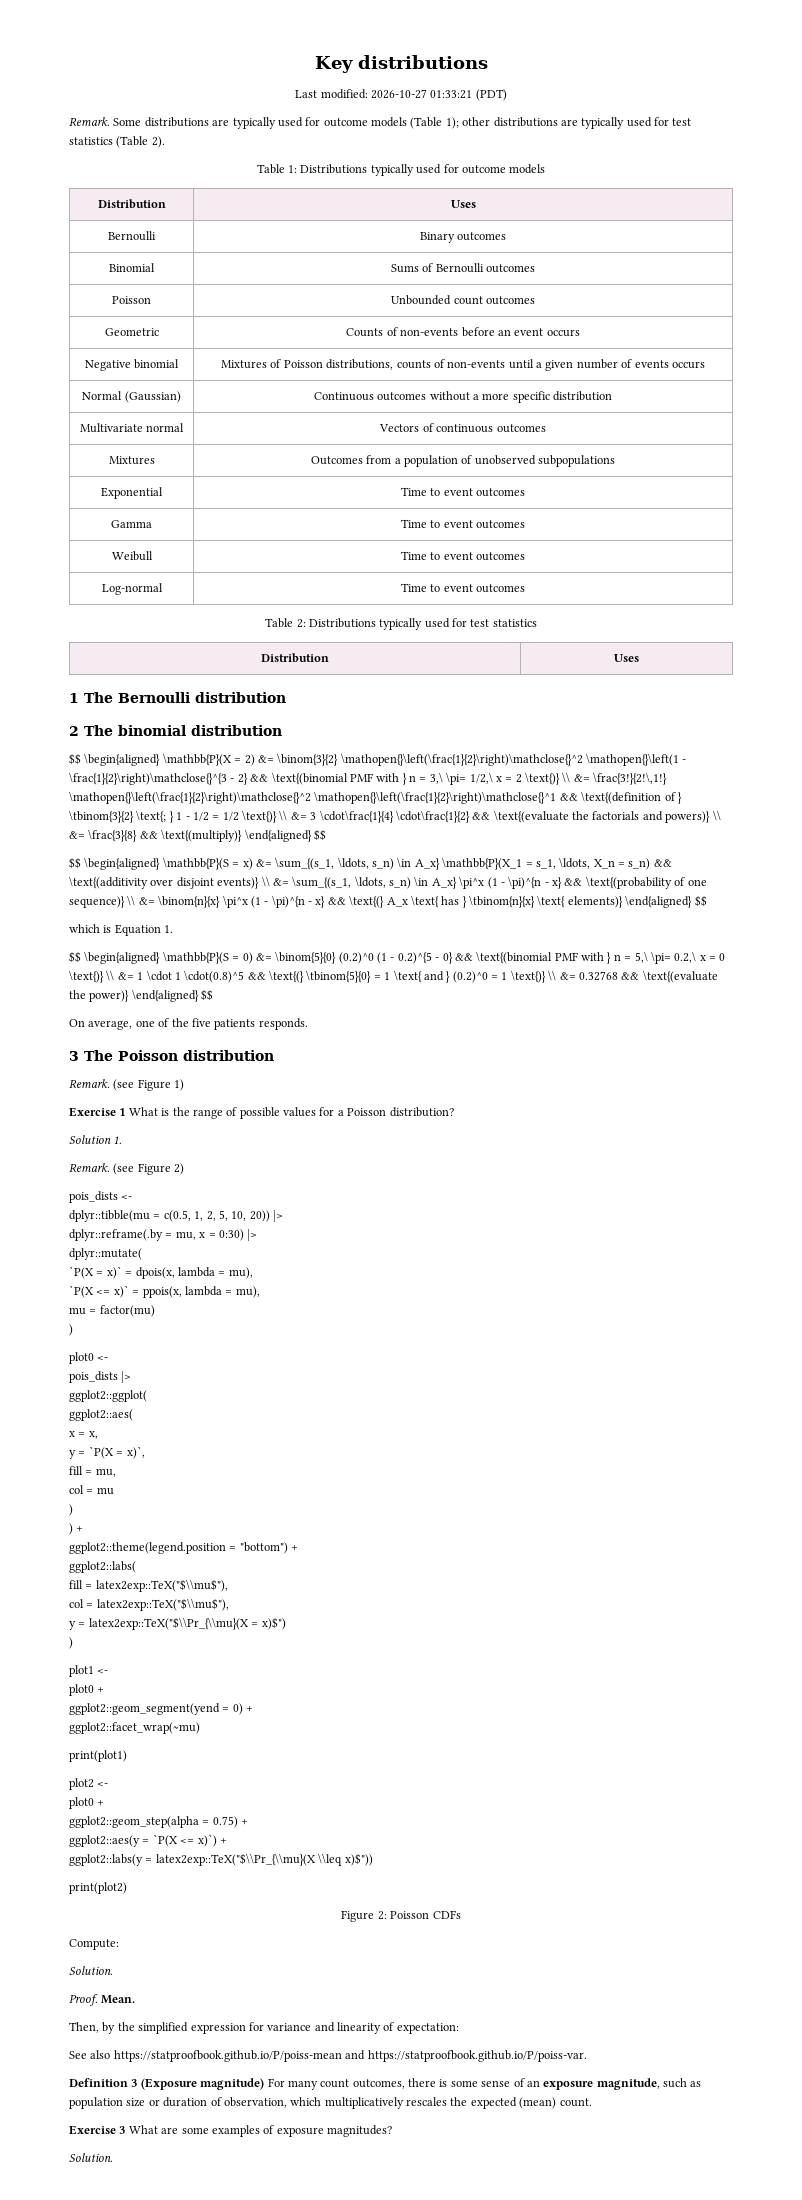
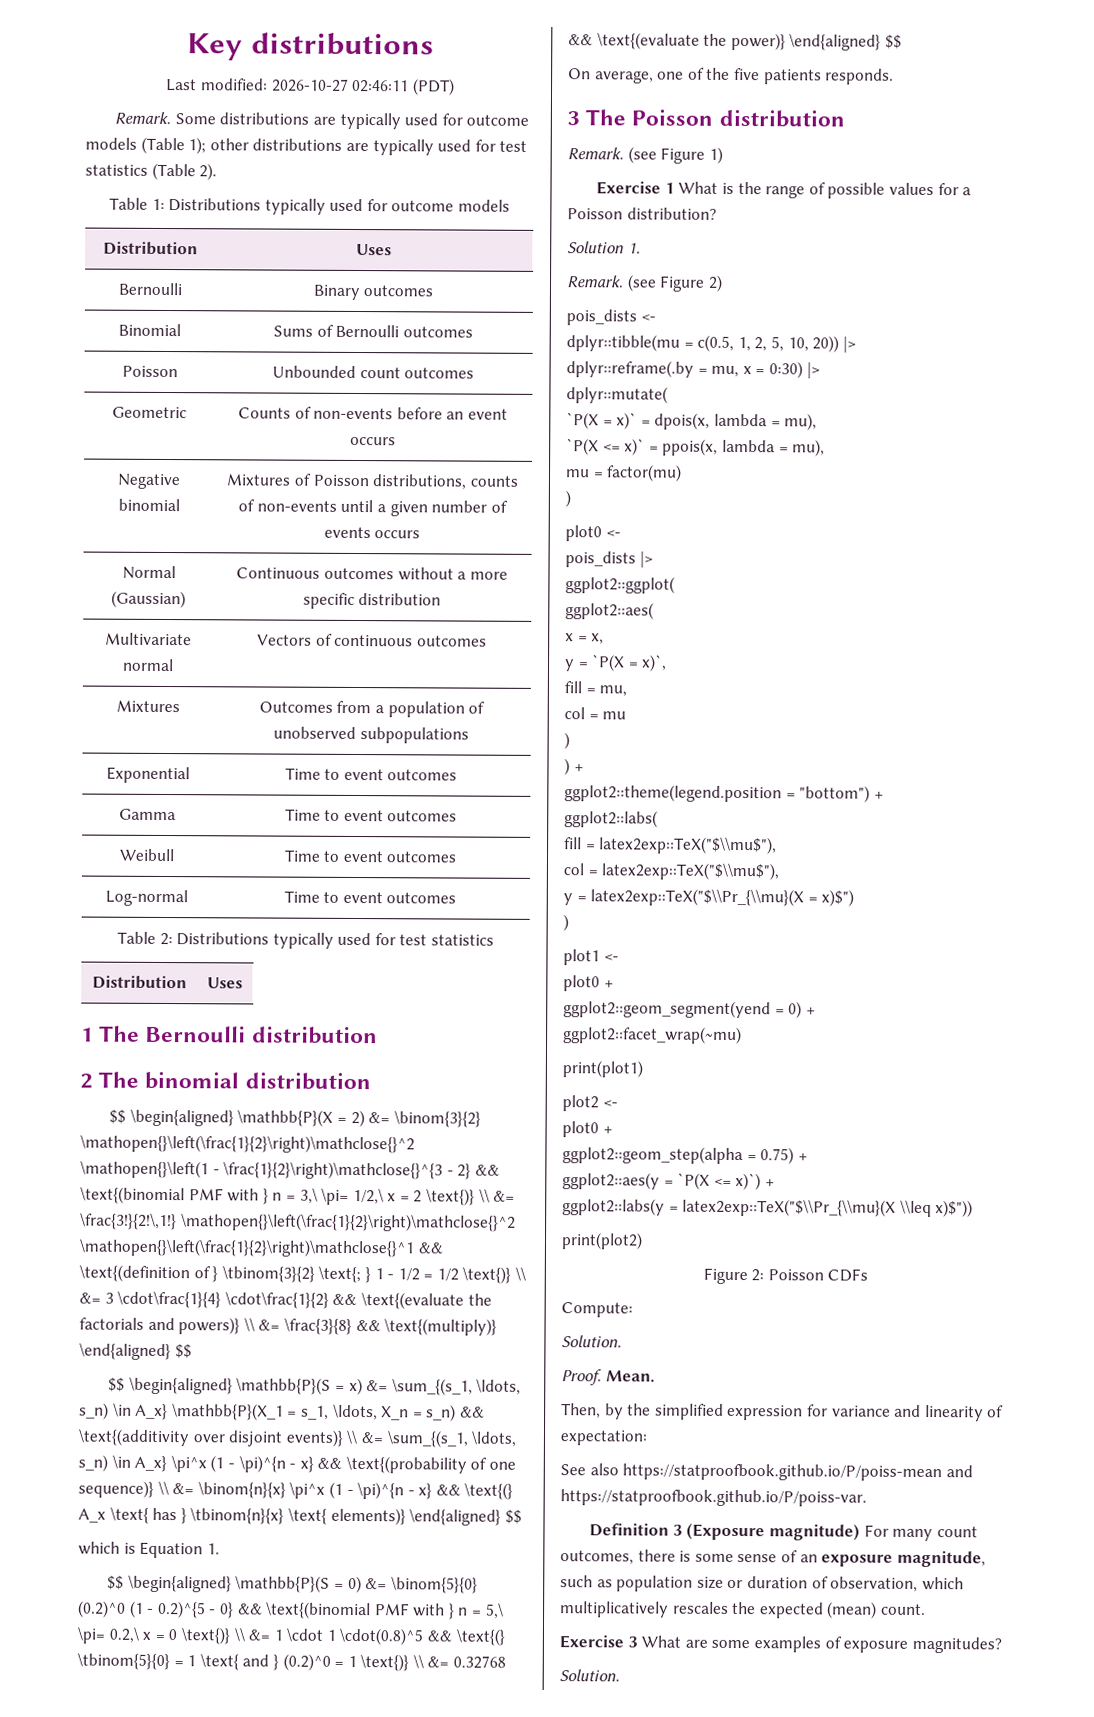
- Last modified: 2026-10-27 01:33:21 (PDT)
+ Last modified: 2026-10-27 02:46:11 (PDT)

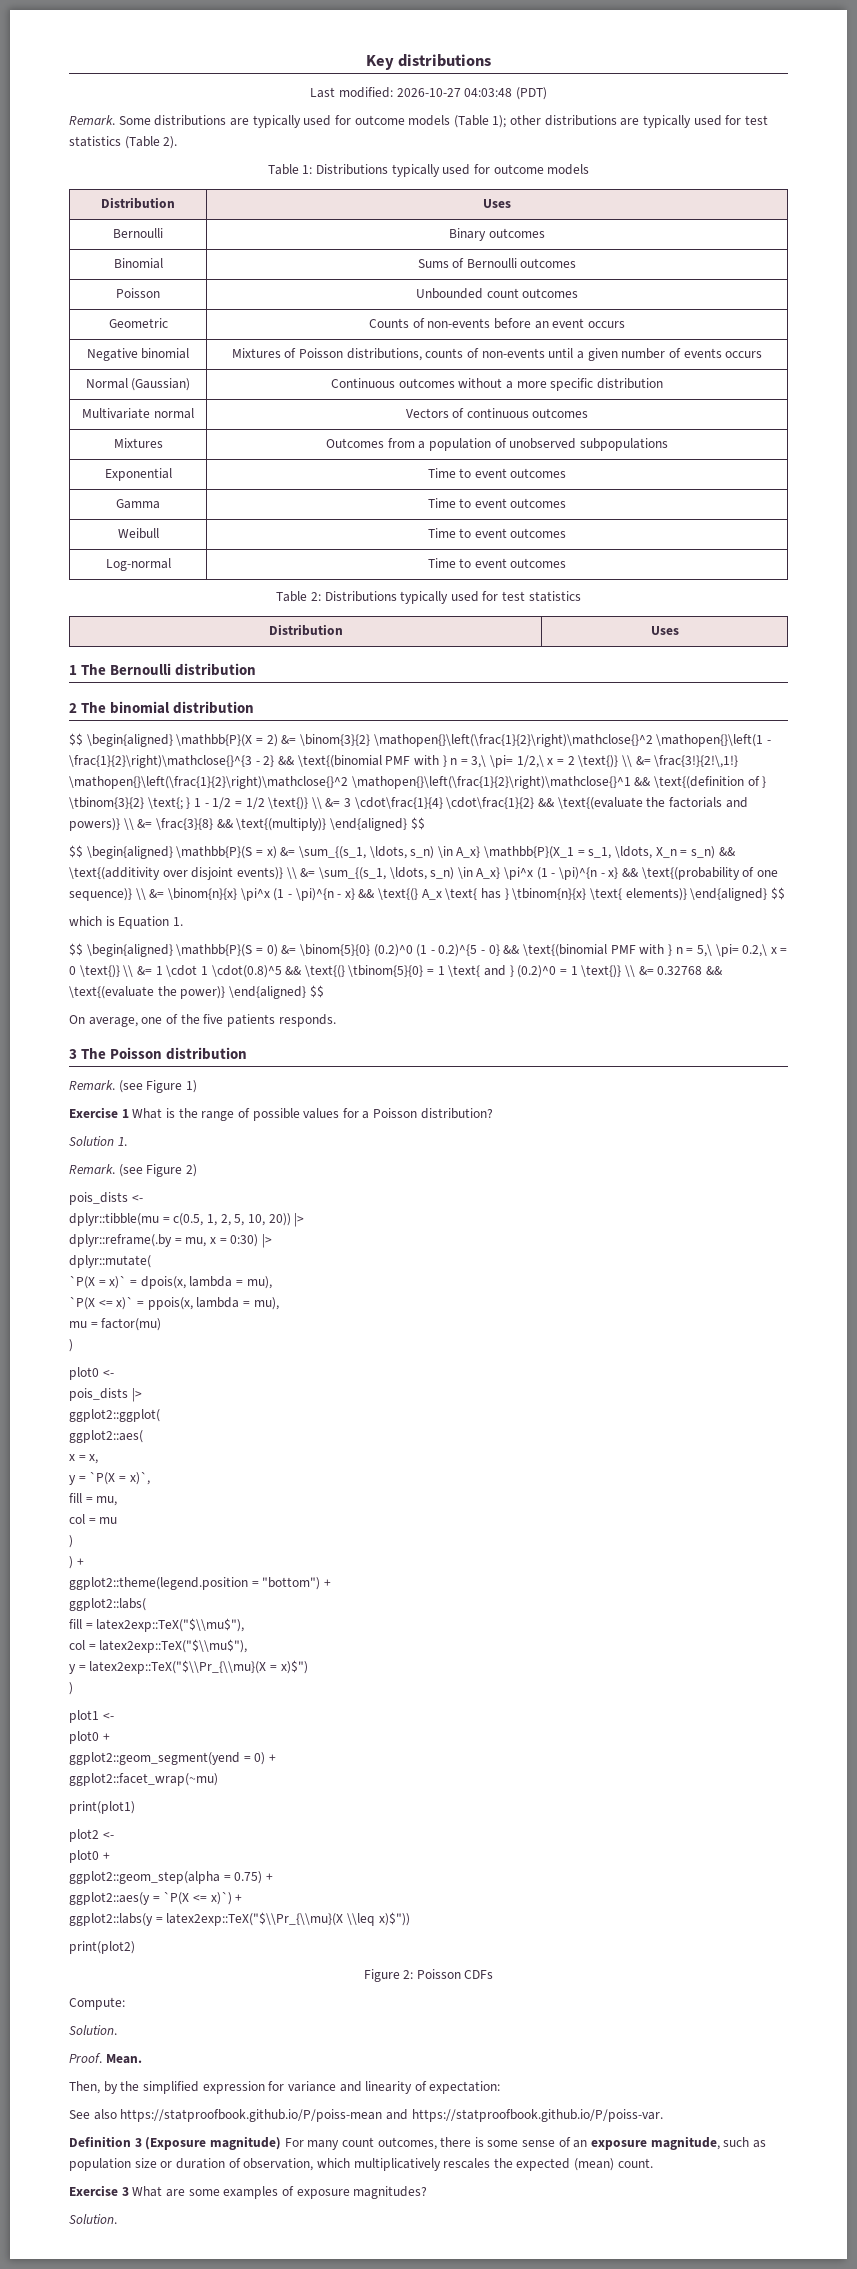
- Last modified: 2026-10-27 02:46:11 (PDT)
+ Last modified: 2026-10-27 04:03:48 (PDT)

